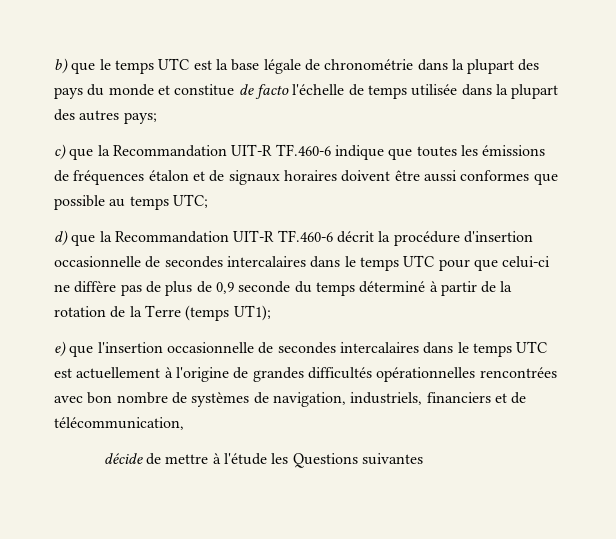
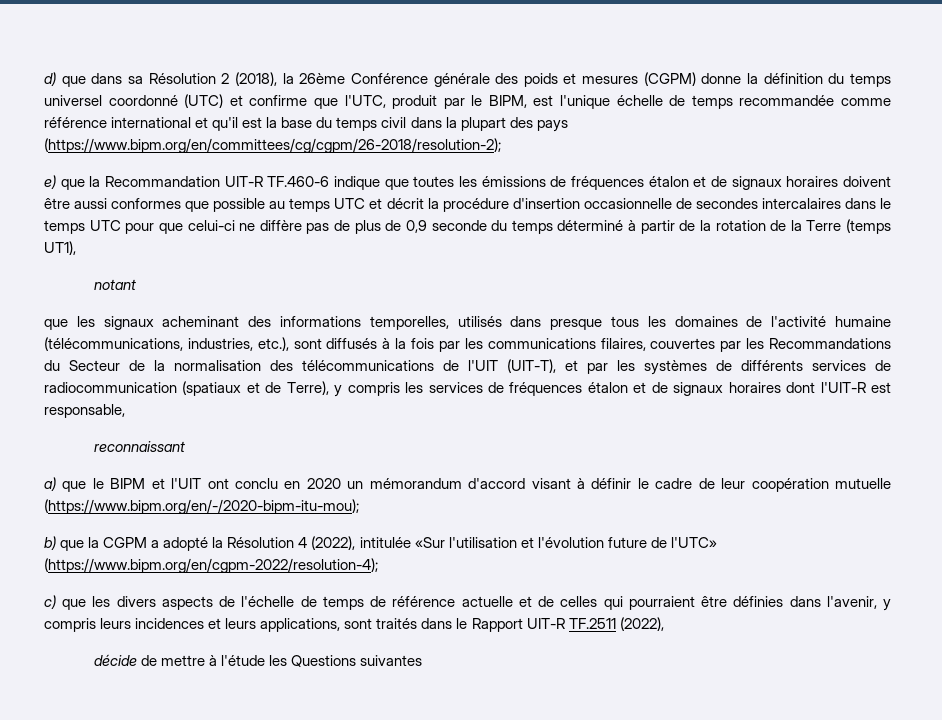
- b) que le temps UTC est la base légale de chronométrie dans la plupart des pays du monde et constitue de facto l'échelle de temps utilisée dans la plupart des autres pays;
- c) que la Recommandation UIT-R TF.460-6 indique que toutes les émissions de fréquences étalon et de signaux horaires doivent être aussi conformes que possible au temps UTC;
- d) que la Recommandation UIT-R TF.460-6 décrit la procédure d'insertion occasionnelle de secondes intercalaires dans le temps UTC pour que celui-ci ne diffère pas de plus de 0,9 seconde du temps déterminé à partir de la rotation de la Terre (temps UT1);
- e) que l'insertion occasionnelle de secondes intercalaires dans le temps UTC est actuellement à l'origine de grandes difficultés opérationnelles rencontrées avec bon nombre de systèmes de navigation, industriels, financiers et de télécommunication,
+ d) que dans sa Résolution 2 (2018), la 26ème Conférence générale des poids et mesures (CGPM) donne la définition du temps universel coordonné (UTC) et confirme que l'UTC, produit par le BIPM, est l'unique échelle de temps recommandée comme référence international et qu'il est la base du temps civil dans la plupart des pays (https://www.bipm.org/en/committees/cg/cgpm/26-2018/resolution-2);
+ e) que la Recommandation UIT-R TF.460-6 indique que toutes les émissions de fréquences étalon et de signaux horaires doivent être aussi conformes que possible au temps UTC et décrit la procédure d'insertion occasionnelle de secondes intercalaires dans le temps UTC pour que celui-ci ne diffère pas de plus de 0,9 seconde du temps déterminé à partir de la rotation de la Terre (temps UT1),
+ notant
+ que les signaux acheminant des informations temporelles, utilisés dans presque tous les domaines de l'activité humaine (télécommunications, industries, etc.), sont diffusés à la fois par les communications filaires, couvertes par les Recommandations du Secteur de la normalisation des télécommunications de l'UIT (UIT-T), et par les systèmes de différents services de radiocommunication (spatiaux et de Terre), y compris les services de fréquences étalon et de signaux horaires dont l'UIT-R est responsable,
+ reconnaissant
+ a) que le BIPM et l'UIT ont conclu en 2020 un mémorandum d'accord visant à définir le cadre de leur coopération mutuelle (https://www.bipm.org/en/-/2020-bipm-itu-mou);
+ b) que la CGPM a adopté la Résolution 4 (2022), intitulée «Sur l'utilisation et l'évolution future de l'UTC» (https://www.bipm.org/en/cgpm-2022/resolution-4);
+ c) que les divers aspects de l'échelle de temps de référence actuelle et de celles qui pourraient être définies dans l'avenir, y compris leurs incidences et leurs applications, sont traités dans le Rapport UIT-R TF.2511 (2022),

